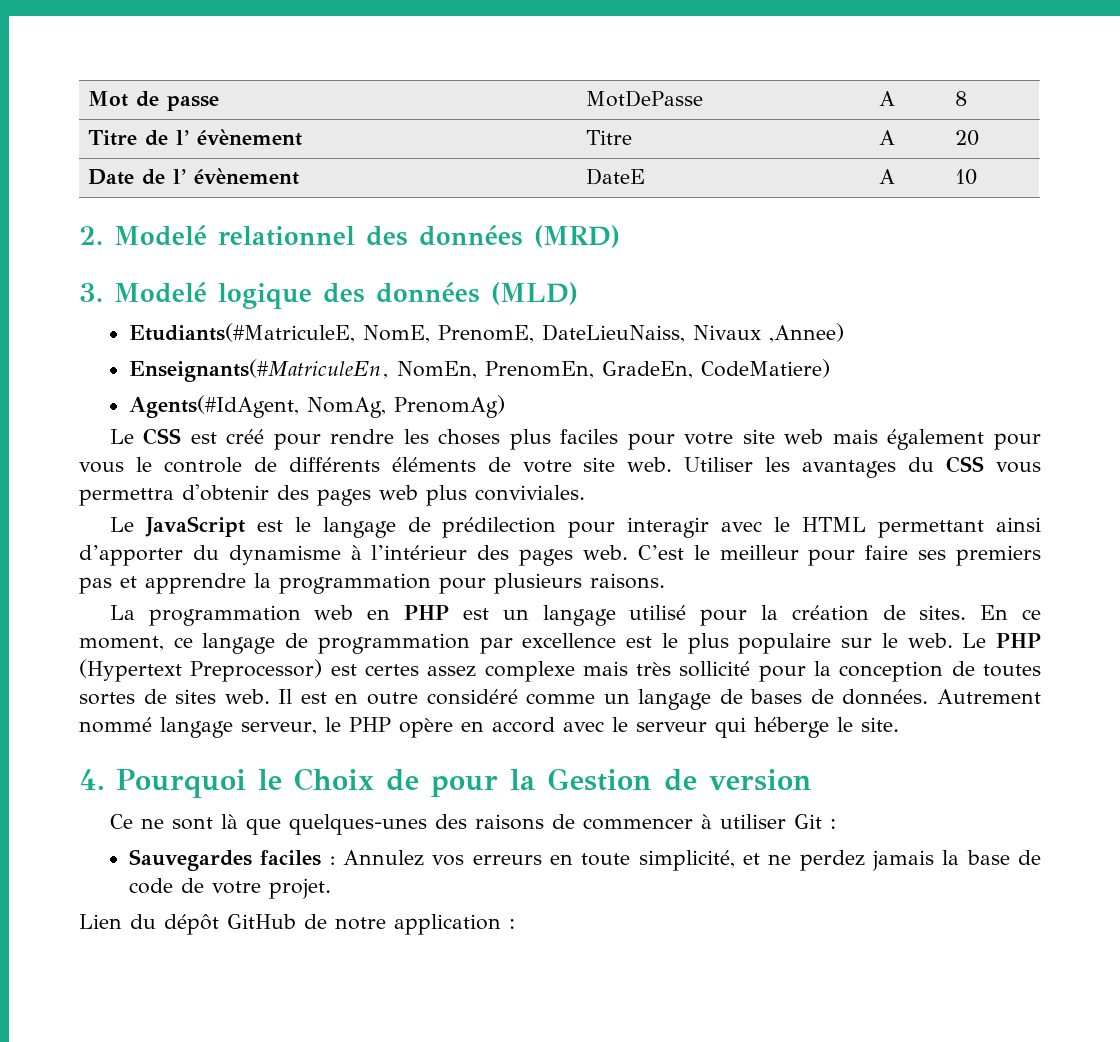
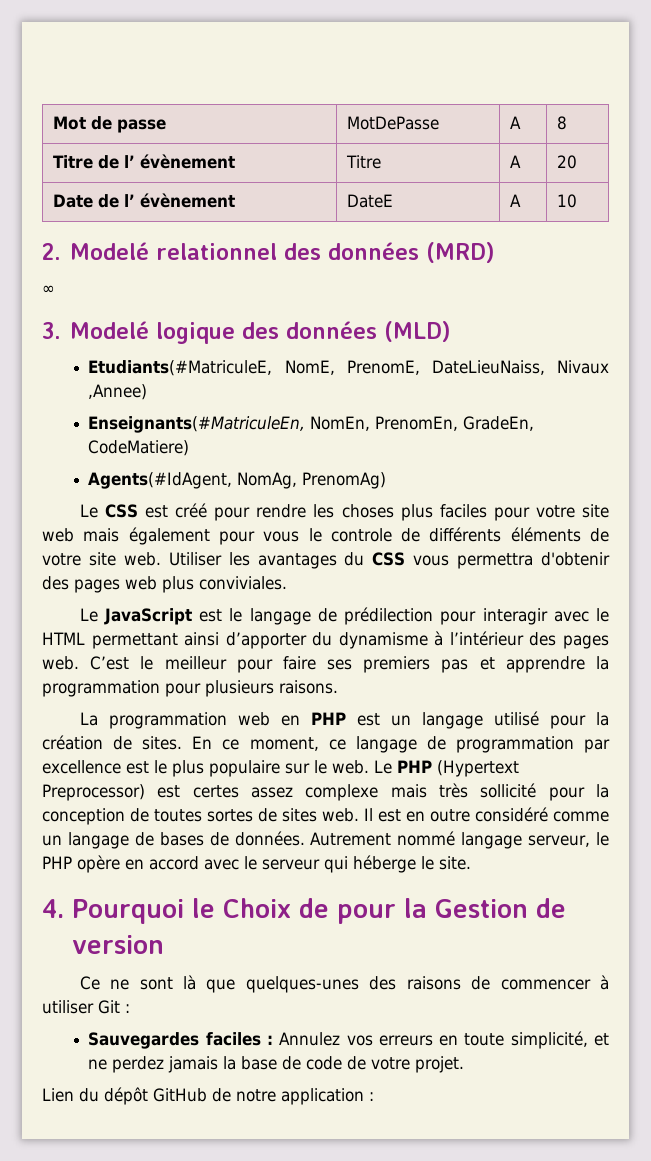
+ ∞

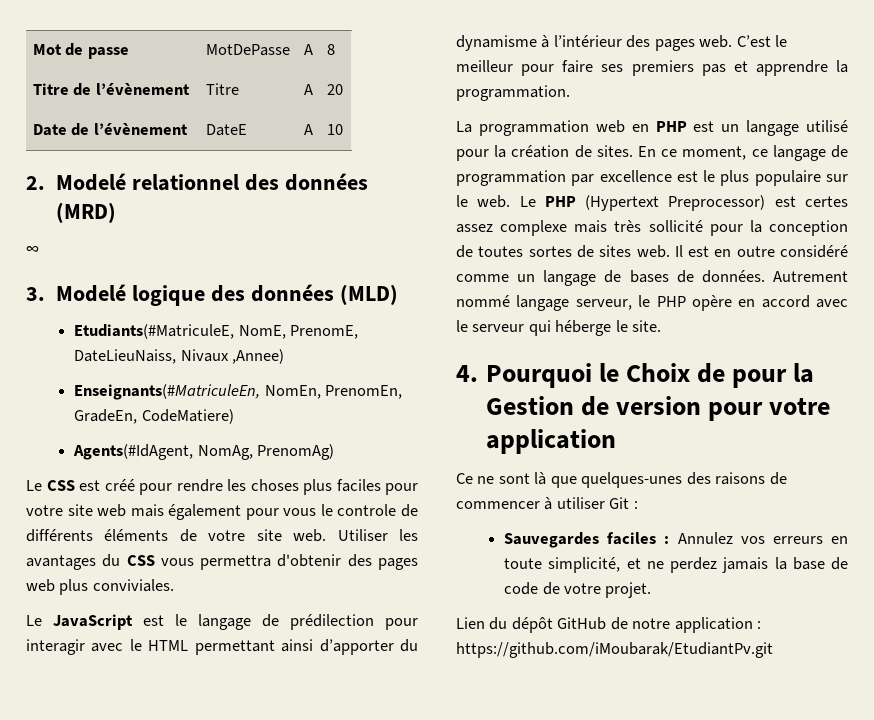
- Titre de l’ évènement | Titre | A | 20
+ Titre de l’évènement | Titre | A | 20
- Date de l’ évènement | DateE | A | 10
+ Date de l’évènement | DateE | A | 10
- C’est le meilleur pour faire ses premiers pas et apprendre la programmation pour plusieurs raisons.
+ C’est le meilleur pour faire ses premiers pas et apprendre la programmation.
- 4. Pourquoi le Choix de pour la Gestion de version
+ 4. Pourquoi le Choix de pour la Gestion de version pour votre application
- Lien du dépôt GitHub de notre application :
+ Lien du dépôt GitHub de notre application : https://github.com/iMoubarak/EtudiantPv.git

